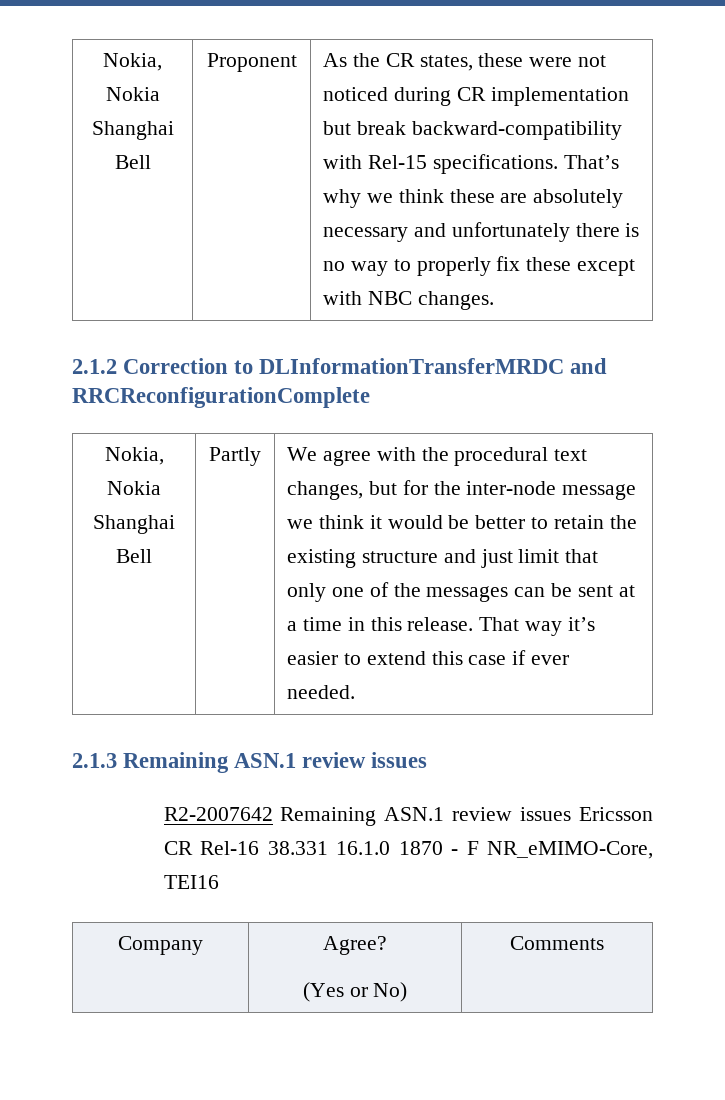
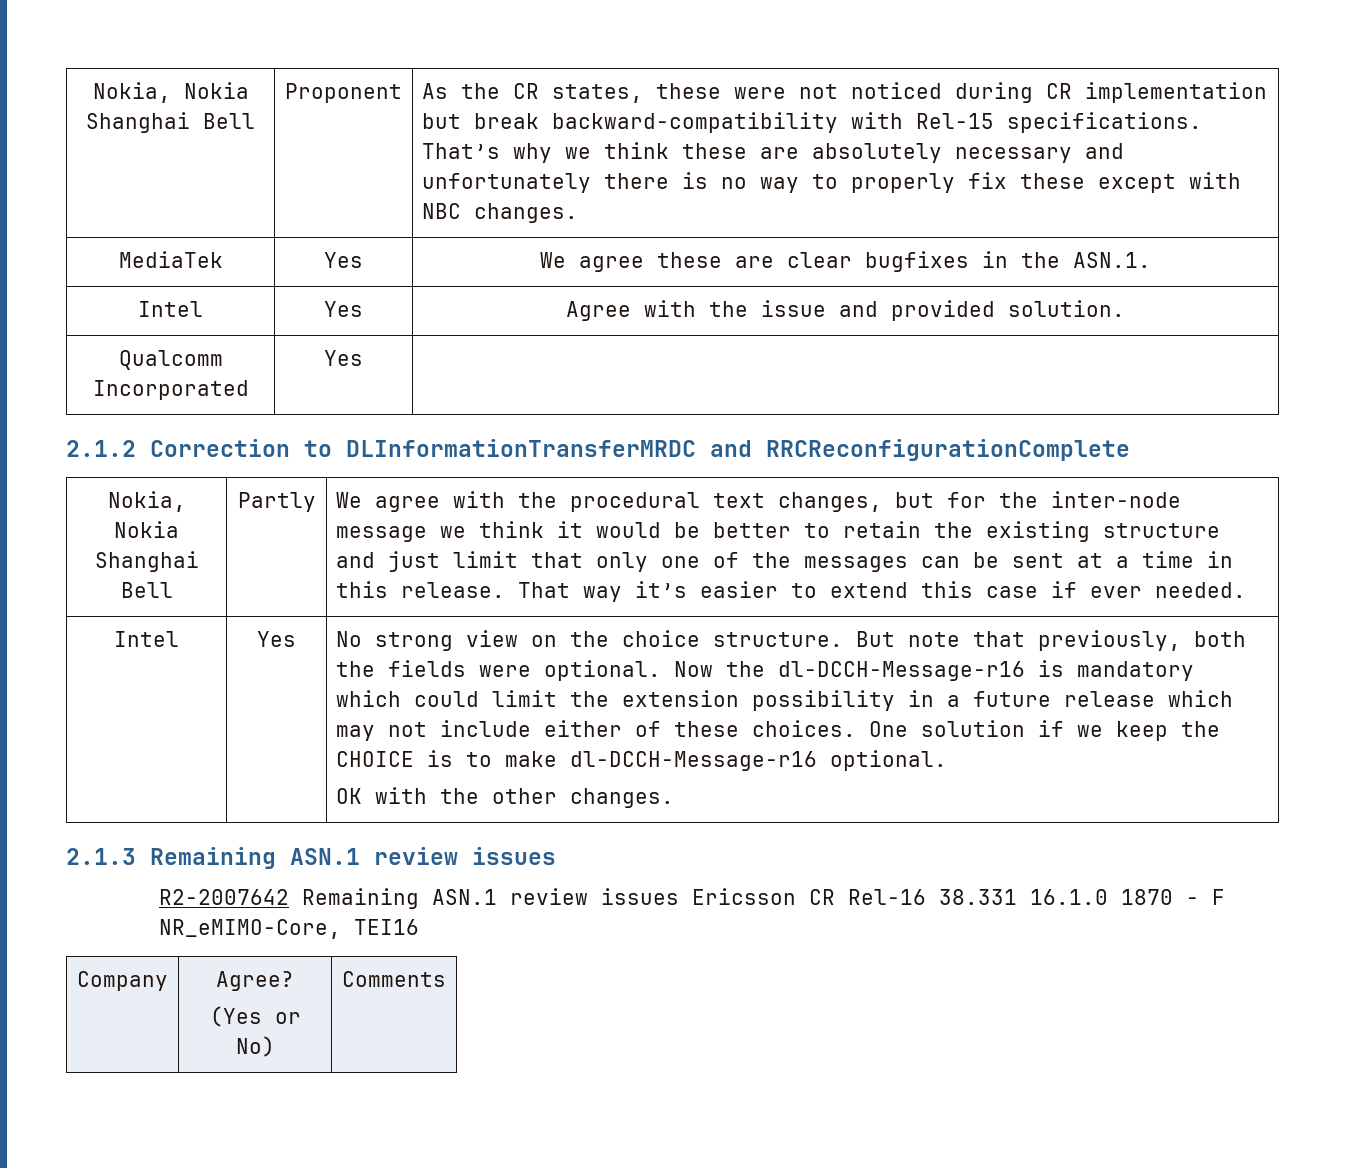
+ MediaTek | Yes | We agree these are clear bugfixes in the ASN.1.
+ Intel | Yes | Agree with the issue and provided solution.
+ Qualcomm Incorporated | Yes |
+ Intel | Yes | No strong view on the choice structure. But note that previously, both the fields were optional. Now the dl-DCCH-Message-r16 is mandatory which could limit the extension possibility in a future release which may not include either of these choices. One solution if we keep the CHOICE is to make dl-DCCH-Message-r16 optional.
+ OK with the other changes.

